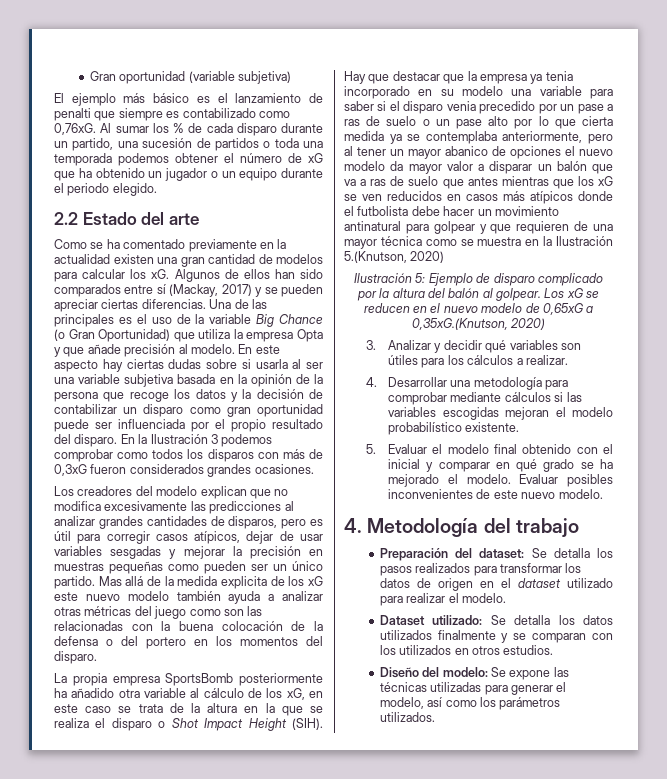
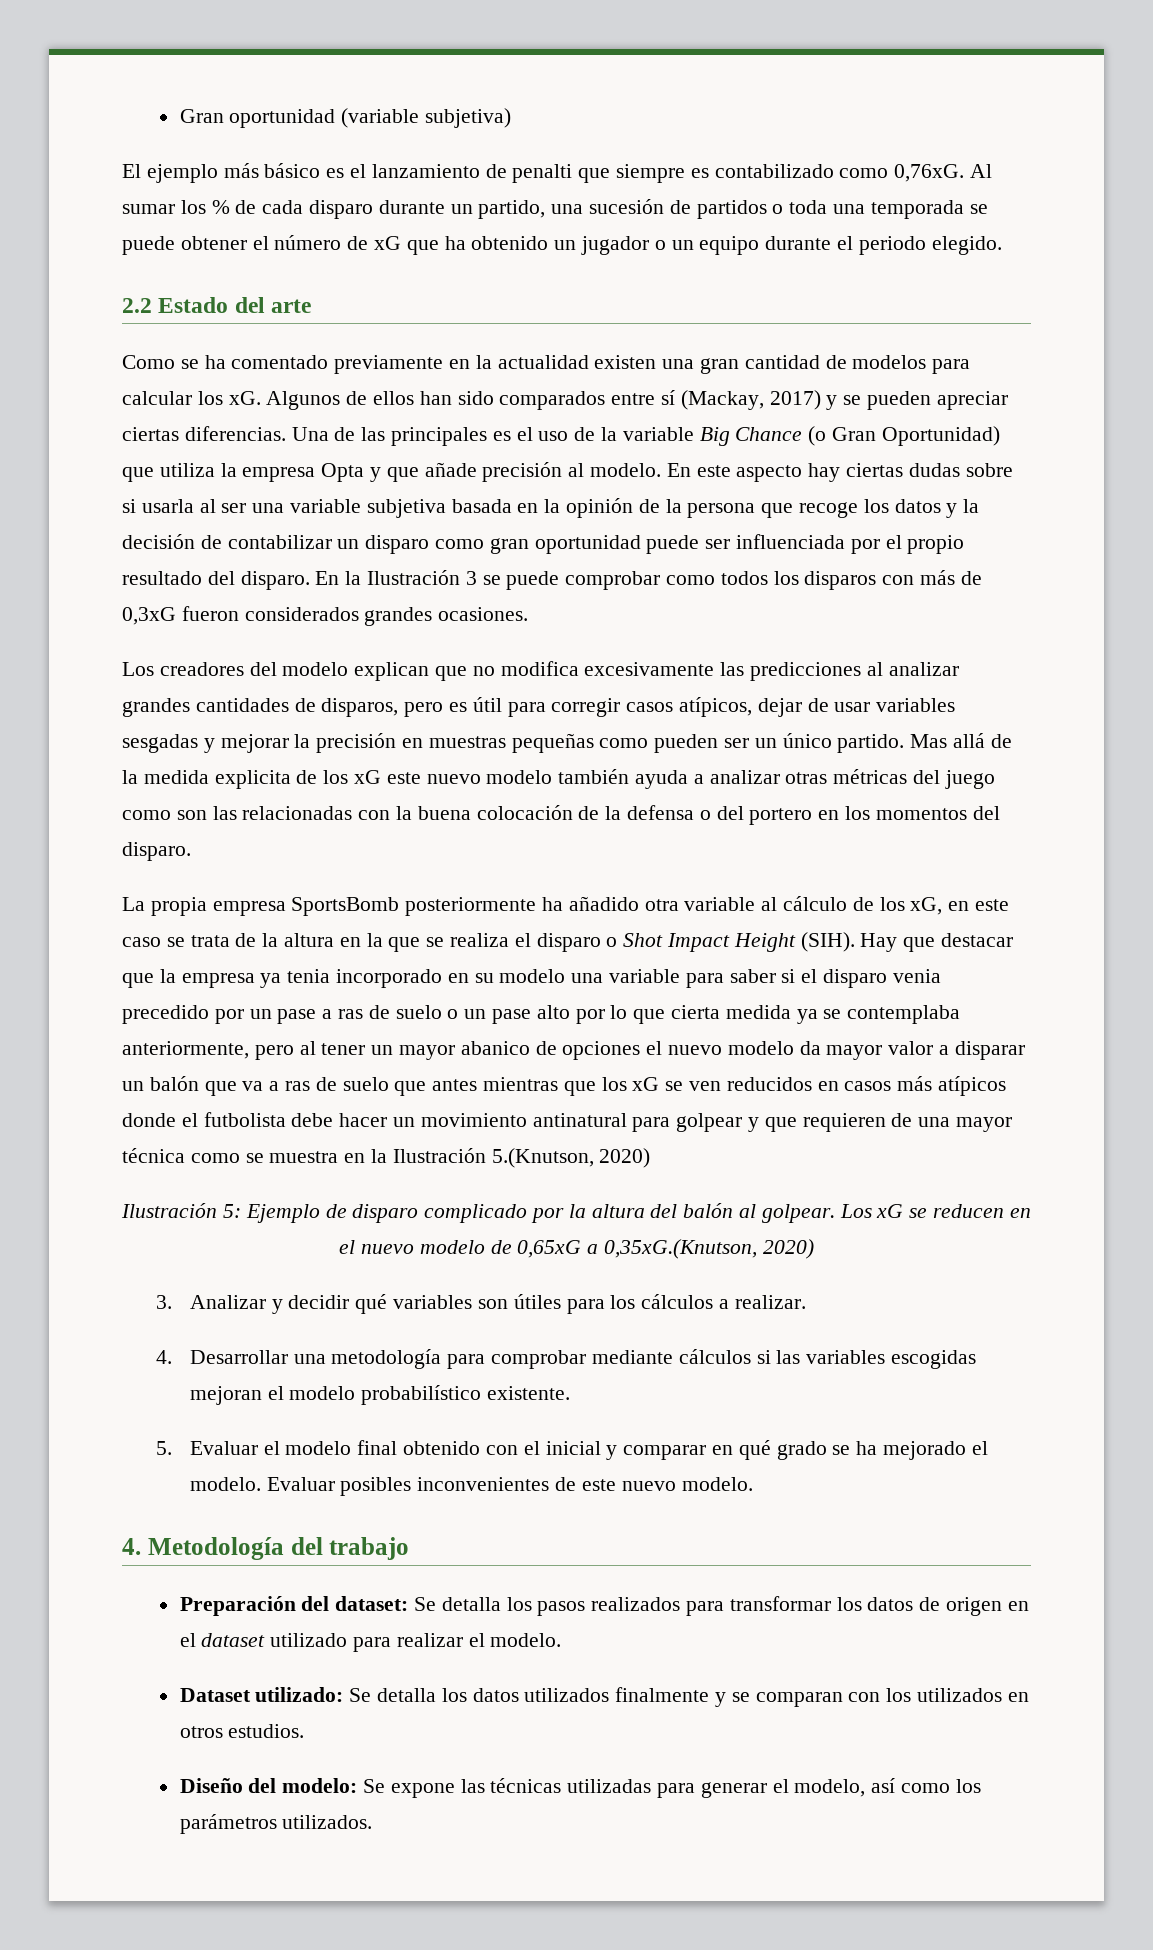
- Al sumar los % de cada disparo durante un partido, una sucesión de partidos o toda una temporada podemos obtener el número de xG que ha obtenido un jugador o un equipo durante el periodo elegido.
+ Al sumar los % de cada disparo durante un partido, una sucesión de partidos o toda una temporada se puede obtener el número de xG que ha obtenido un jugador o un equipo durante el periodo elegido.
- En la Ilustración 3 podemos comprobar como todos los disparos con más de 0,3xG fueron considerados grandes ocasiones.
+ En la Ilustración 3 se puede comprobar como todos los disparos con más de 0,3xG fueron considerados grandes ocasiones.

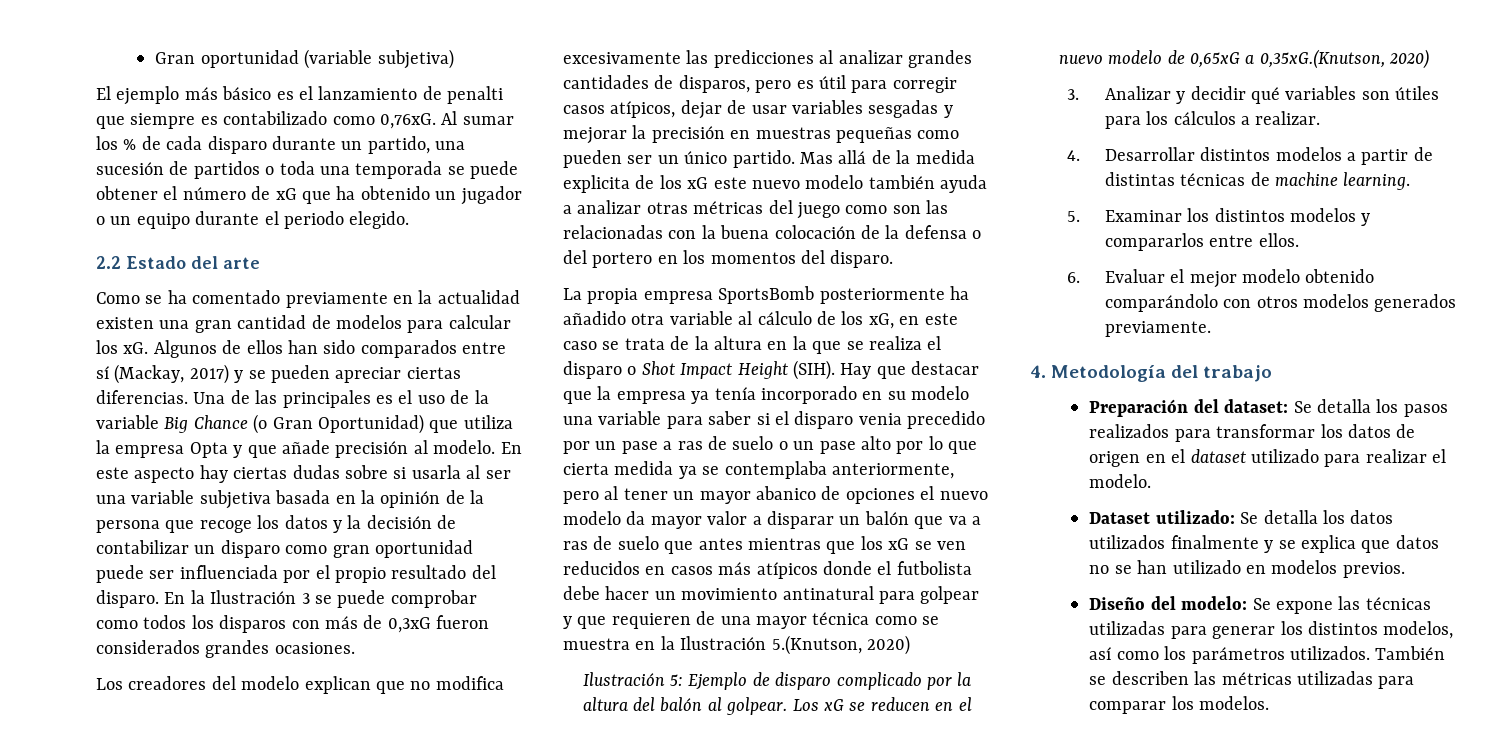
- Hay que destacar que la empresa ya tenia incorporado en su modelo una variable para saber si el disparo venia precedido por un pase a ras de suelo o un pase alto por lo que cierta medida ya se contemplaba anteriormente, pero al tener un mayor abanico de opciones el nuevo modelo da mayor valor a disparar un balón que va a ras de suelo que antes mientras que los xG se ven reducidos en casos más atípicos donde el futbolista debe hacer un movimiento antinatural para golpear y que requieren de una mayor técnica como se muestra en la Ilustración 5.(Knutson, 2020)
+ Hay que destacar que la empresa ya tenía incorporado en su modelo una variable para saber si el disparo venia precedido por un pase a ras de suelo o un pase alto por lo que cierta medida ya se contemplaba anteriormente, pero al tener un mayor abanico de opciones el nuevo modelo da mayor valor a disparar un balón que va a ras de suelo que antes mientras que los xG se ven reducidos en casos más atípicos donde el futbolista debe hacer un movimiento antinatural para golpear y que requieren de una mayor técnica como se muestra en la Ilustración 5.(Knutson, 2020)
- 4. Desarrollar una metodología para comprobar mediante cálculos si las variables escogidas mejoran el modelo probabilístico existente.
- 5. Evaluar el modelo final obtenido con el inicial y comparar en qué grado se ha mejorado el modelo. Evaluar posibles inconvenientes de este nuevo modelo.
+ 4. Desarrollar distintos modelos a partir de distintas técnicas de machine learning.
+ 5. Examinar los distintos modelos y compararlos entre ellos.
+ 6. Evaluar el mejor modelo obtenido comparándolo con otros modelos generados previamente.
- Dataset utilizado: Se detalla los datos utilizados finalmente y se comparan con los utilizados en otros estudios.
+ Dataset utilizado: Se detalla los datos utilizados finalmente y se explica que datos no se han utilizado en modelos previos.
- Diseño del modelo: Se expone las técnicas utilizadas para generar el modelo, así como los parámetros utilizados.
+ Diseño del modelo: Se expone las técnicas utilizadas para generar los distintos modelos, así como los parámetros utilizados.
+ También se describen las métricas utilizadas para comparar los modelos.

